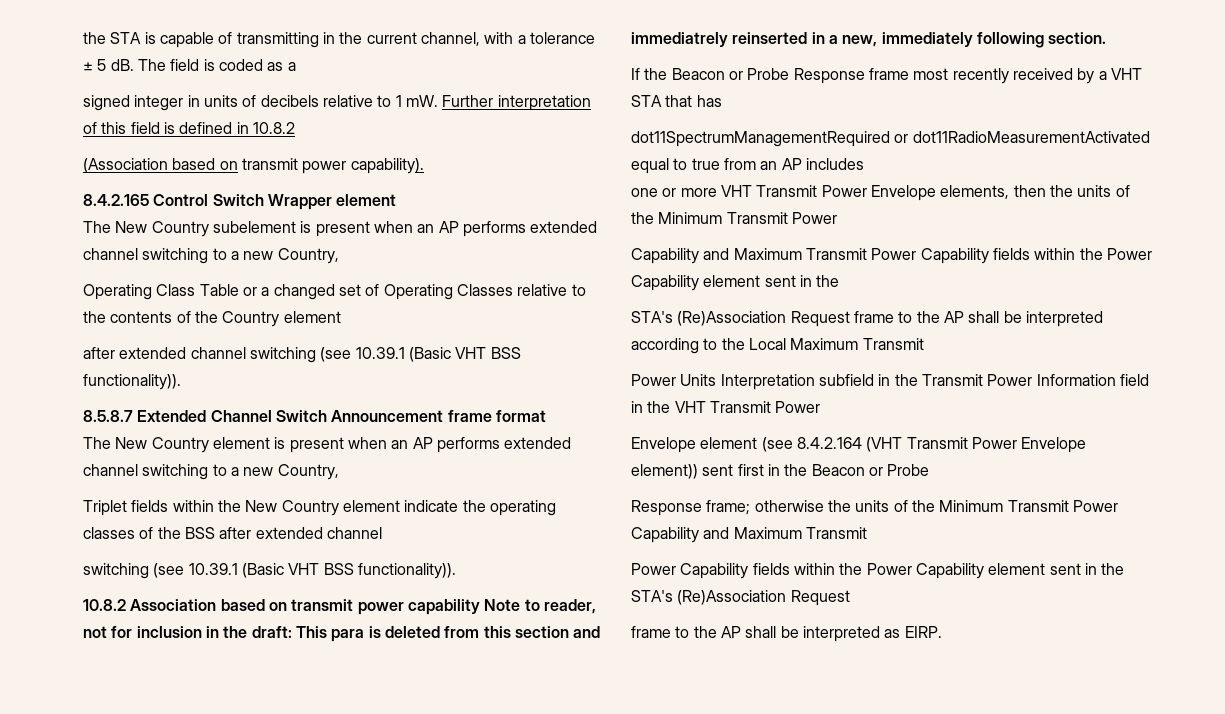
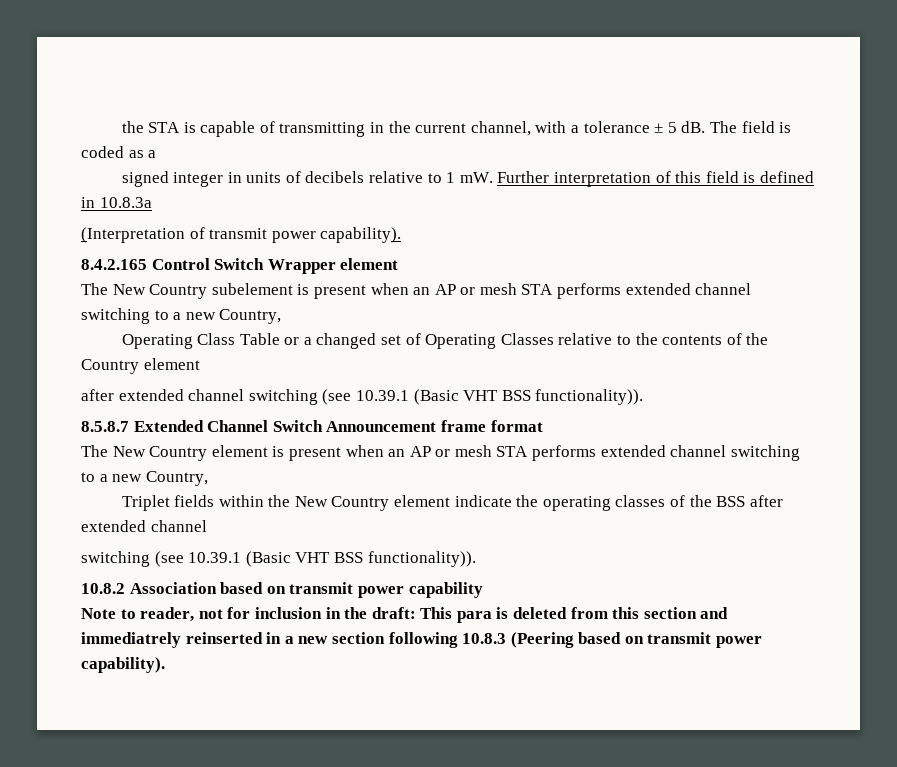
- Further interpretation of this field is defined in 10.8.2
- (Association based on transmit power capability).
+ Further interpretation of this field is defined in 10.8.3a
+ (Interpretation of transmit power capability).
- The New Country subelement is present when an AP performs extended channel switching to a new Country,
+ The New Country subelement is present when an AP or mesh STA performs extended channel switching to a new Country,
- The New Country element is present when an AP performs extended channel switching to a new Country,
+ The New Country element is present when an AP or mesh STA performs extended channel switching to a new Country,
- 10.8.2 Association based on transmit power capability Note to reader, not for inclusion in the draft: This para is deleted from this section and immediatrely reinserted in a new, immediately following section.
- If the Beacon or Probe Response frame most recently received by a VHT STA that has
- dot11SpectrumManagementRequired or dot11RadioMeasurementActivated equal to true from an AP includes
- one or more VHT Transmit Power Envelope elements, then the units of the Minimum Transmit Power
- Capability and Maximum Transmit Power Capability fields within the Power Capability element sent in the
- STA's (Re)Association Request frame to the AP shall be interpreted according to the Local Maximum Transmit
- Power Units Interpretation subfield in the Transmit Power Information field in the VHT Transmit Power
- Envelope element (see 8.4.2.164 (VHT Transmit Power Envelope element)) sent first in the Beacon or Probe
- Response frame; otherwise the units of the Minimum Transmit Power Capability and Maximum Transmit
- Power Capability fields within the Power Capability element sent in the STA's (Re)Association Request
- frame to the AP shall be interpreted as EIRP.
+ 10.8.2 Association based on transmit power capability
+ Note to reader, not for inclusion in the draft: This para is deleted from this section and immediatrely reinserted in a new section following 10.8.3 (Peering based on transmit power capability).

